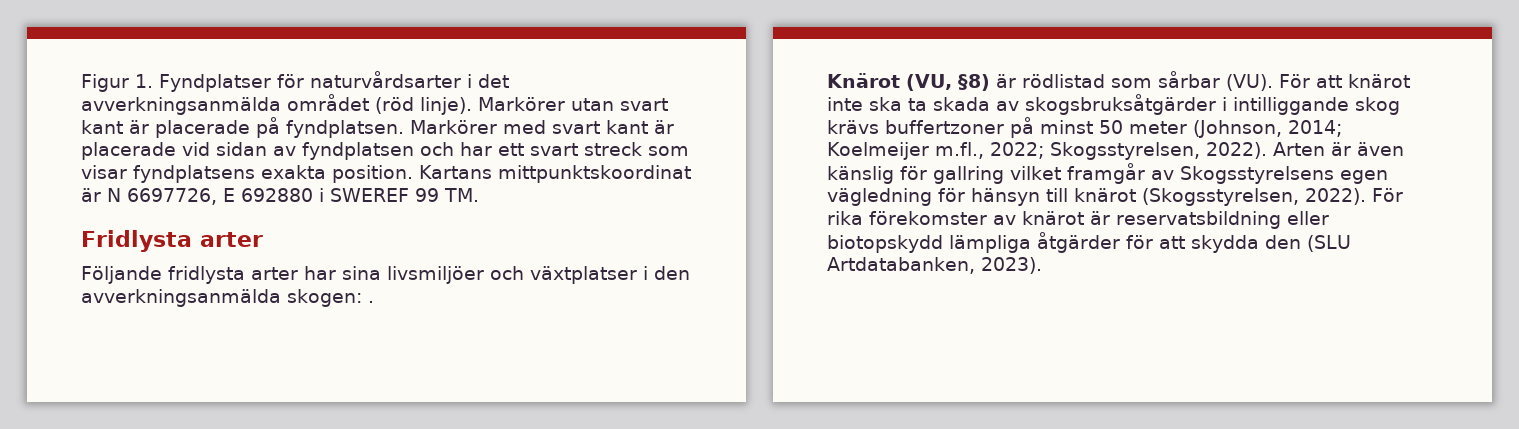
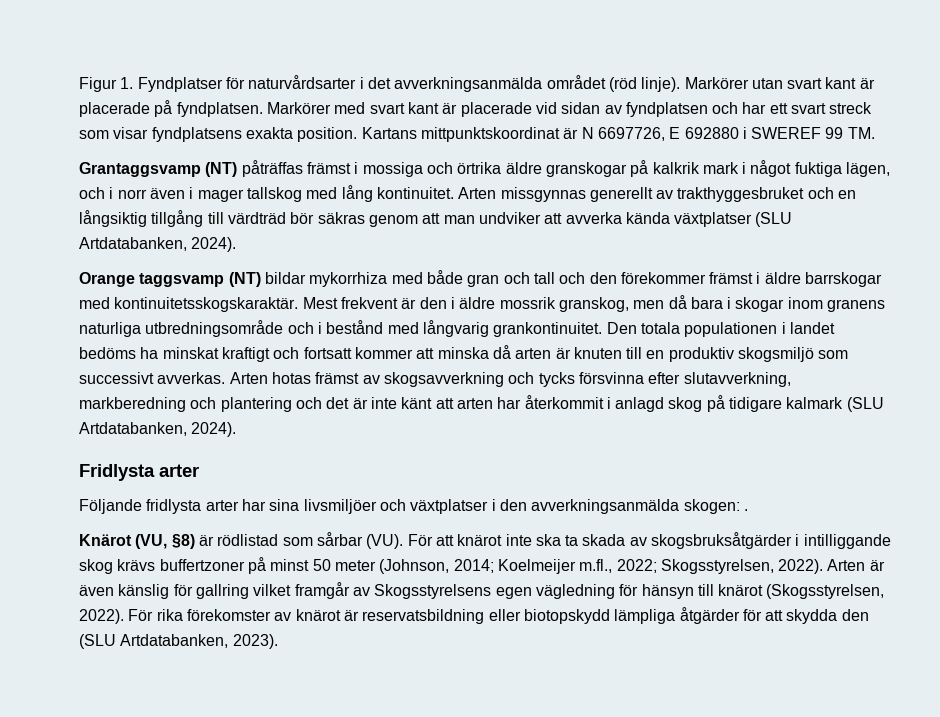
+ Grantaggsvamp (NT) påträffas främst i mossiga och örtrika äldre granskogar på kalkrik mark i något fuktiga lägen, och i norr även i mager tallskog med lång kontinuitet. Arten missgynnas generellt av trakthyggesbruket och en långsiktig tillgång till värdträd bör säkras genom att man undviker att avverka kända växtplatser (SLU Artdatabanken, 2024).
+ Orange taggsvamp (NT) bildar mykorrhiza med både gran och tall och den förekommer främst i äldre barrskogar med kontinuitetsskogskaraktär. Mest frekvent är den i äldre mossrik granskog, men då bara i skogar inom granens naturliga utbredningsområde och i bestånd med långvarig grankontinuitet. Den totala populationen i landet bedöms ha minskat kraftigt och fortsatt kommer att minska då arten är knuten till en produktiv skogsmiljö som successivt avverkas. Arten hotas främst av skogsavverkning och tycks försvinna efter slutavverkning, markberedning och plantering och det är inte känt att arten har återkommit i anlagd skog på tidigare kalmark (SLU Artdatabanken, 2024).

